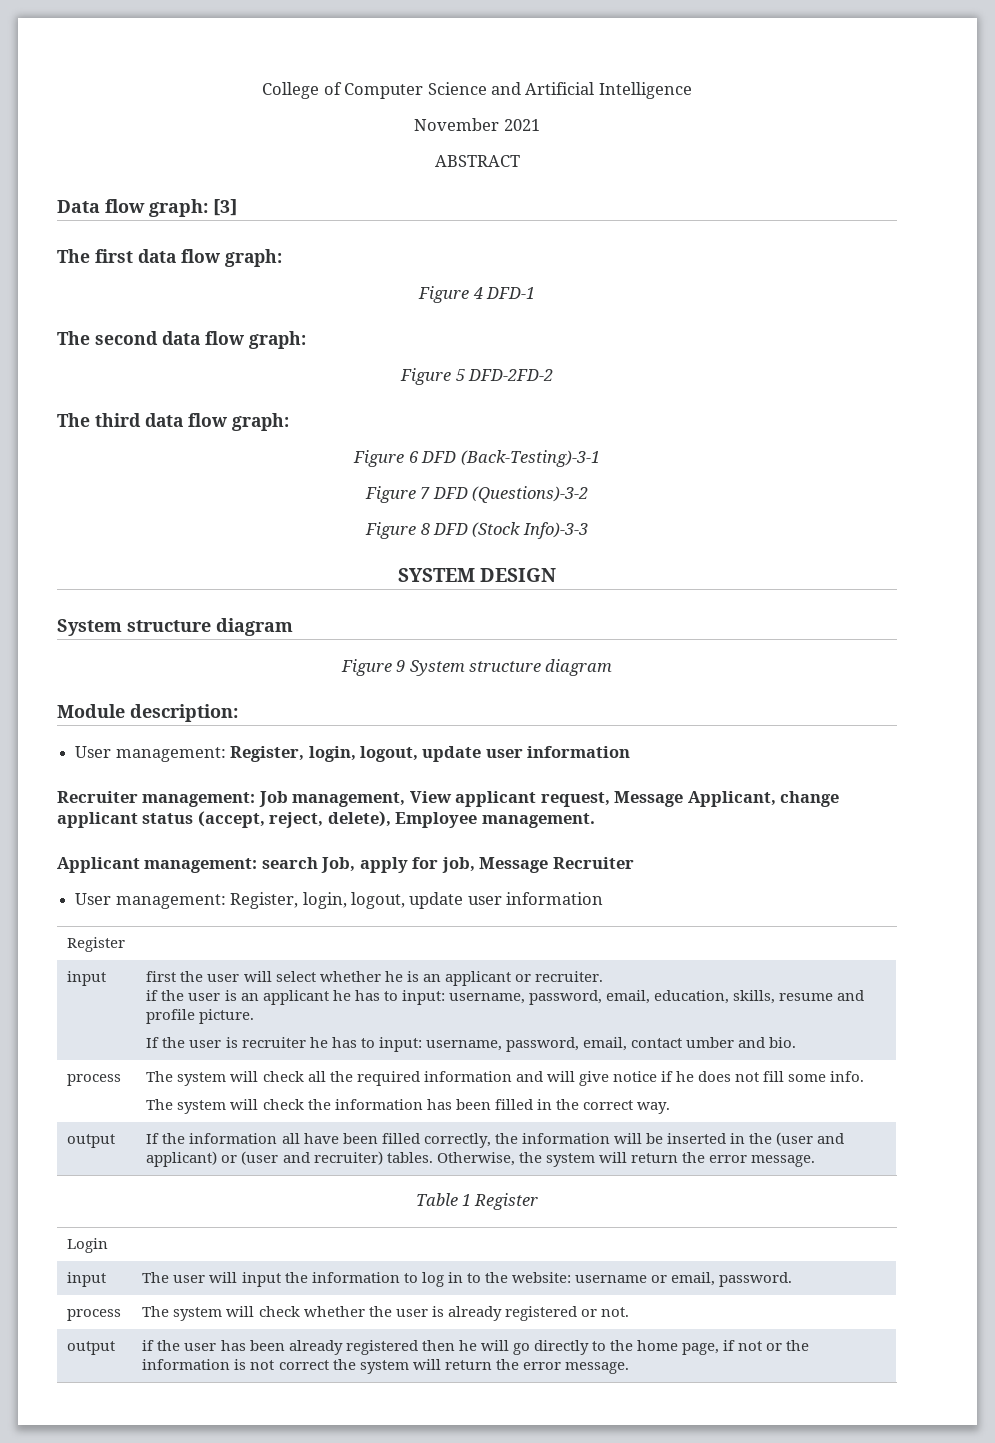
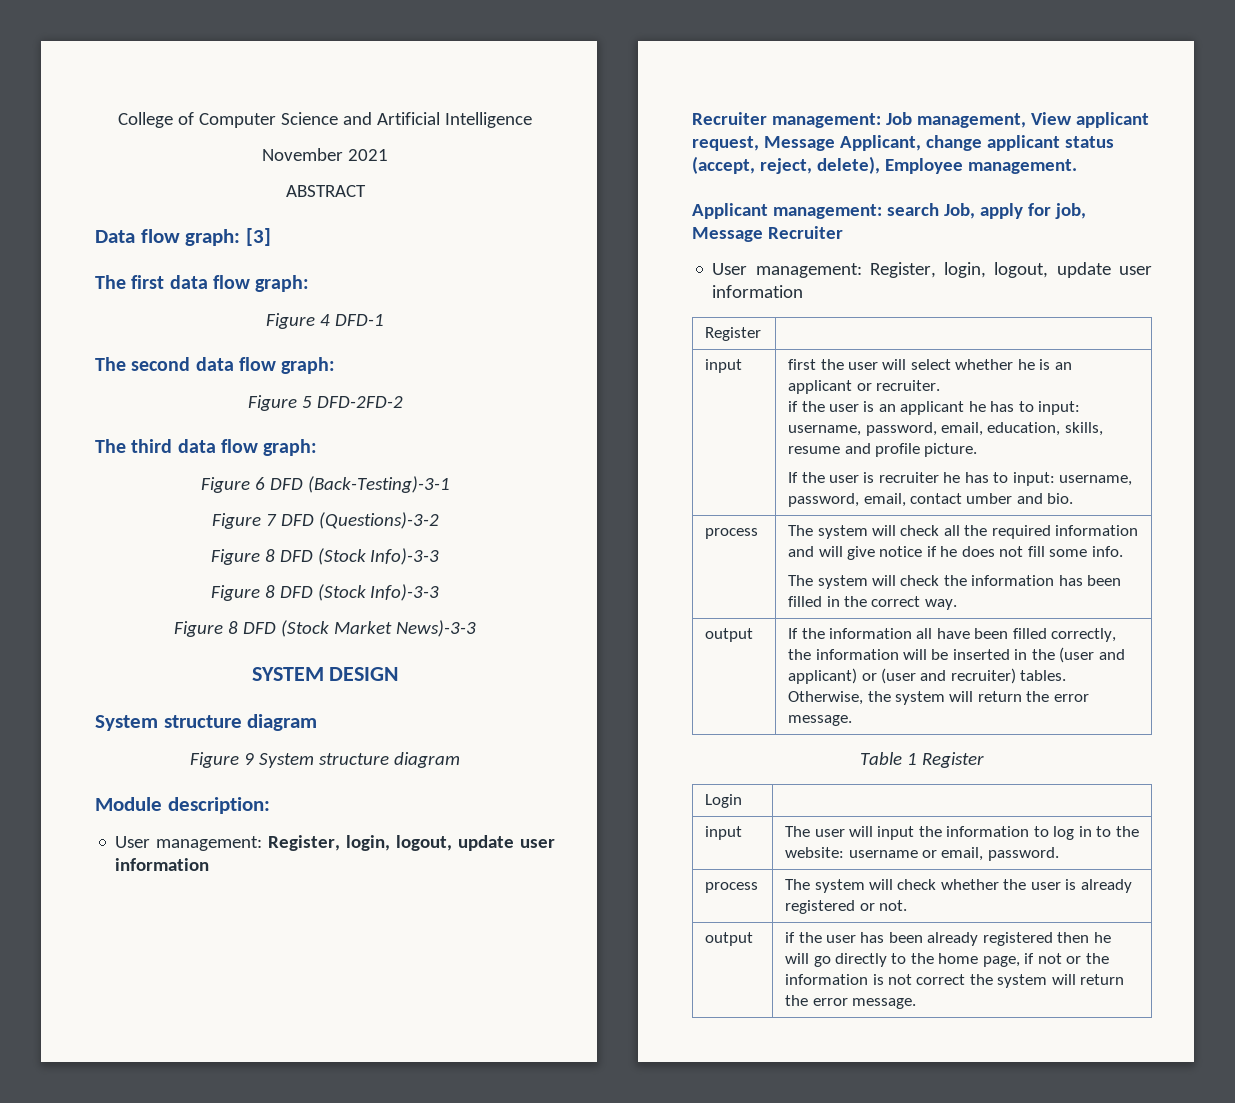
  Figure 7 DFD (Questions)-3-2
  Figure 8 DFD (Stock Info)-3-3
+ Figure 8 DFD (Stock Info)-3-3
+ Figure 8 DFD (Stock Market News)-3-3

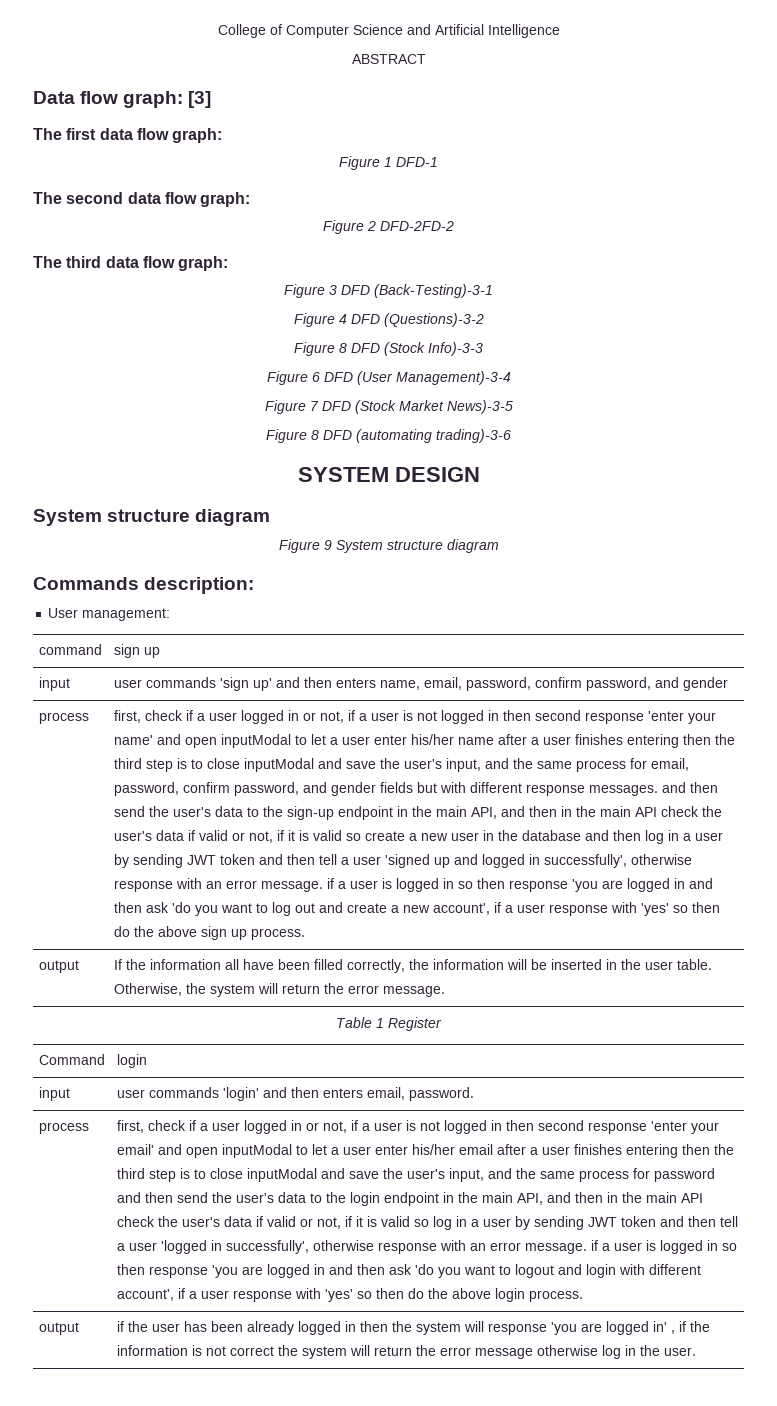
- November 2021
- Figure 4 DFD-1
+ Figure 1 DFD-1
- Figure 5 DFD-2FD-2
+ Figure 2 DFD-2FD-2
- Figure 6 DFD (Back-Testing)-3-1
+ Figure 3 DFD (Back-Testing)-3-1
- Figure 7 DFD (Questions)-3-2
+ Figure 4 DFD (Questions)-3-2
  Figure 8 DFD (Stock Info)-3-3
- Figure 8 DFD (Stock Info)-3-3
- Figure 8 DFD (Stock Market News)-3-3
+ Figure 6 DFD (User Management)-3-4
+ Figure 7 DFD (Stock Market News)-3-5
+ Figure 8 DFD (automating trading)-3-6
- Module description:
- User management: Register, login, logout, update user information
- Recruiter management: Job management, View applicant request, Message Applicant, change applicant status (accept, reject, delete), Employee management.
- Applicant management: search Job, apply for job, Message Recruiter
- User management: Register, login, logout, update user information
- Register |
- input | first the user will select whether he is an applicant or recruiter.
- if the user is an applicant he has to input: username, password, email, education, skills, resume and profile picture.
- If the user is recruiter he has to input: username, password, email, contact umber and bio.
- process | The system will check all the required information and will give notice if he does not fill some info.
- The system will check the information has been filled in the correct way.
+ Commands description:
+ User management:
+ command | sign up
+ input | user commands 'sign up' and then enters name, email, password, confirm password, and gender
+ process | first, check if a user logged in or not, if a user is not logged in then second response 'enter your name' and open inputModal to let a user enter his/her name after a user finishes entering then the third step is to close inputModal and save the user's input, and the same process for email, password, confirm password, and gender fields but with different response messages. and then send the user's data to the sign-up endpoint in the main API, and then in the main API check the user's data if valid or not, if it is valid so create a new user in the database and then log in a user by sending JWT token and then tell a user 'signed up and logged in successfully', otherwise response with an error message. if a user is logged in so then response 'you are logged in and then ask 'do you want to log out and create a new account', if a user response with 'yes' so then do the above sign up process.
- output | If the information all have been filled correctly, the information will be inserted in the (user and applicant) or (user and recruiter) tables. Otherwise, the system will return the error message.
+ output | If the information all have been filled correctly, the information will be inserted in the user table. Otherwise, the system will return the error message.
- Login |
- input | The user will input the information to log in to the website: username or email, password.
- process | The system will check whether the user is already registered or not.
+ Command | login
+ input | user commands 'login' and then enters email, password.
+ process | first, check if a user logged in or not, if a user is not logged in then second response 'enter your email' and open inputModal to let a user enter his/her email after a user finishes entering then the third step is to close inputModal and save the user's input, and the same process for password and then send the user's data to the login endpoint in the main API, and then in the main API check the user's data if valid or not, if it is valid so log in a user by sending JWT token and then tell a user 'logged in successfully', otherwise response with an error message. if a user is logged in so then response 'you are logged in and then ask 'do you want to logout and login with different account', if a user response with 'yes' so then do the above login process.
- output | if the user has been already registered then he will go directly to the home page, if not or the information is not correct the system will return the error message.
+ output | if the user has been already logged in then the system will response 'you are logged in' , if the information is not correct the system will return the error message otherwise log in the user.

